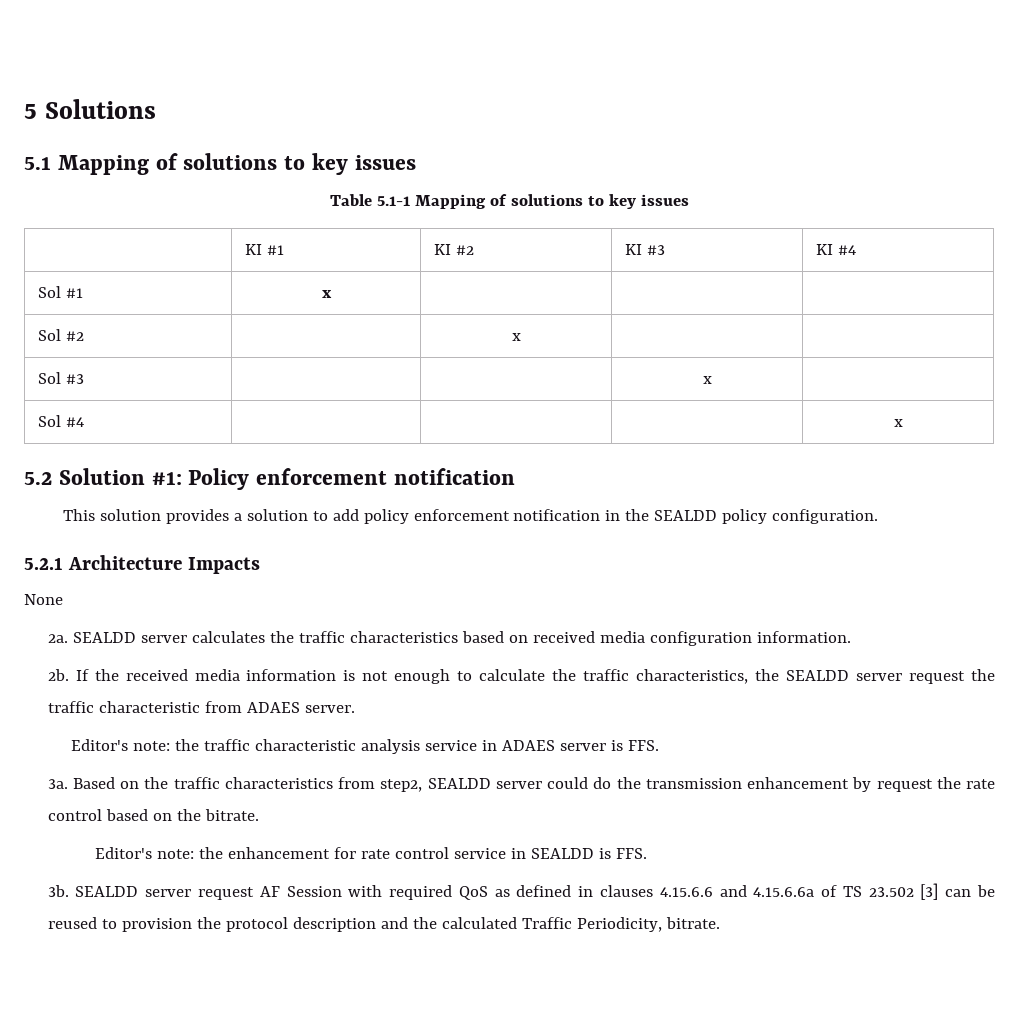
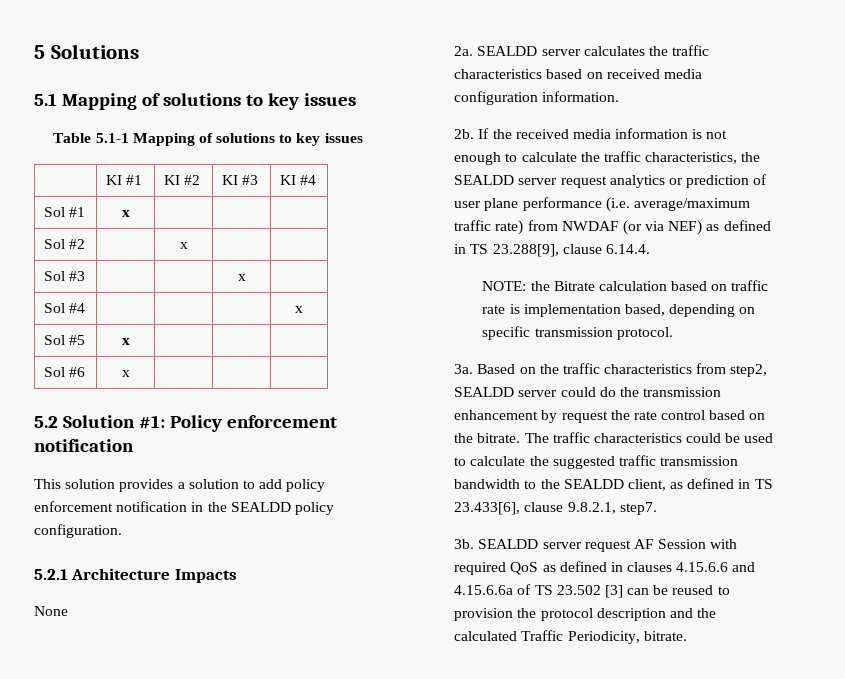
+ Sol #5 | x | | |
+ Sol #6 | x | | |
- If the received media information is not enough to calculate the traffic characteristics, the SEALDD server request the traffic characteristic from ADAES server.
- Editor's note: the traffic characteristic analysis service in ADAES server is FFS.
+ If the received media information is not enough to calculate the traffic characteristics, the SEALDD server request analytics or prediction of user plane performance (i.e. average/maximum traffic rate) from NWDAF (or via NEF) as defined in TS 23.288[9], clause 6.14.4.
+ NOTE: the Bitrate calculation based on traffic rate is implementation based, depending on specific transmission protocol.
- Based on the traffic characteristics from step2, SEALDD server could do the transmission enhancement by request the rate control based on the bitrate.
- Editor's note: the enhancement for rate control service in SEALDD is FFS.
+ Based on the traffic characteristics from step2, SEALDD server could do the transmission enhancement by request the rate control based on the bitrate. The traffic characteristics could be used to calculate the suggested traffic transmission bandwidth to the SEALDD client, as defined in TS 23.433[6], clause 9.8.2.1, step7.

